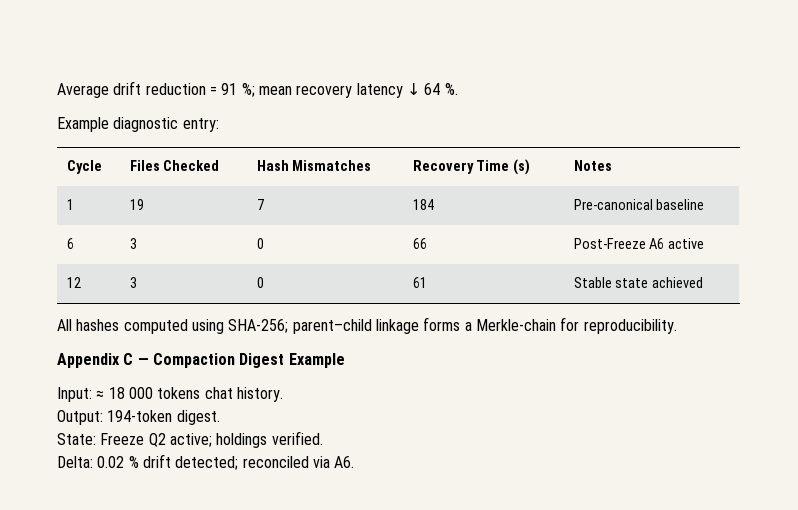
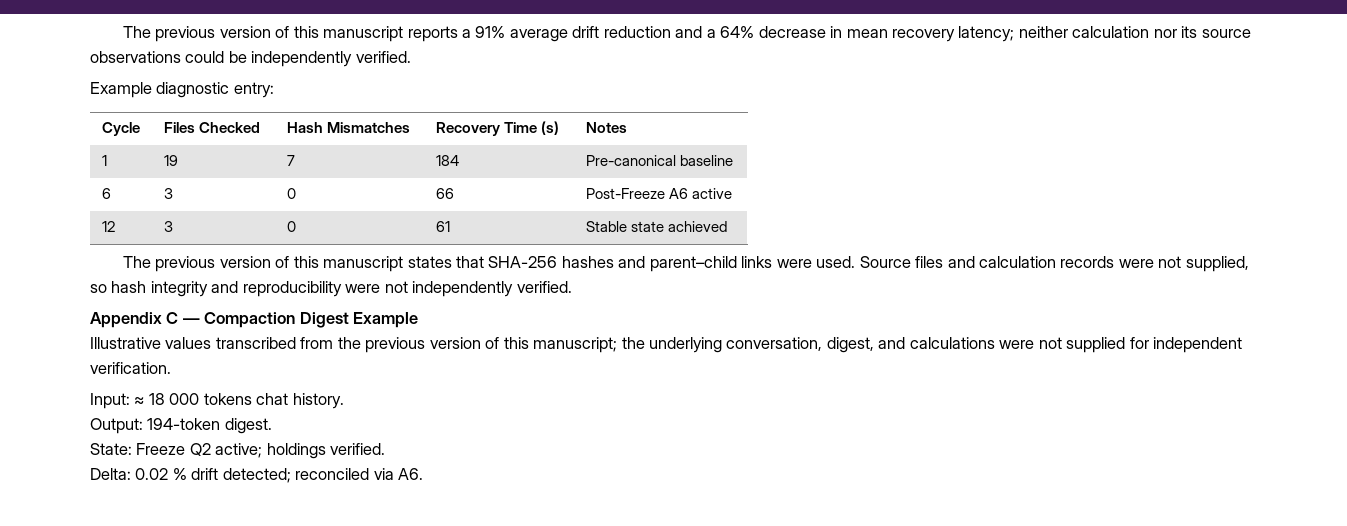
- Average drift reduction = 91 %; mean recovery latency ↓ 64 %.
+ The previous version of this manuscript reports a 91% average drift reduction and a 64% decrease in mean recovery latency; neither calculation nor its source observations could be independently verified.
- All hashes computed using SHA-256; parent–child linkage forms a Merkle-chain for reproducibility.
+ The previous version of this manuscript states that SHA-256 hashes and parent–child links were used. Source files and calculation records were not supplied, so hash integrity and reproducibility were not independently verified.
+ Illustrative values transcribed from the previous version of this manuscript; the underlying conversation, digest, and calculations were not supplied for independent verification.

